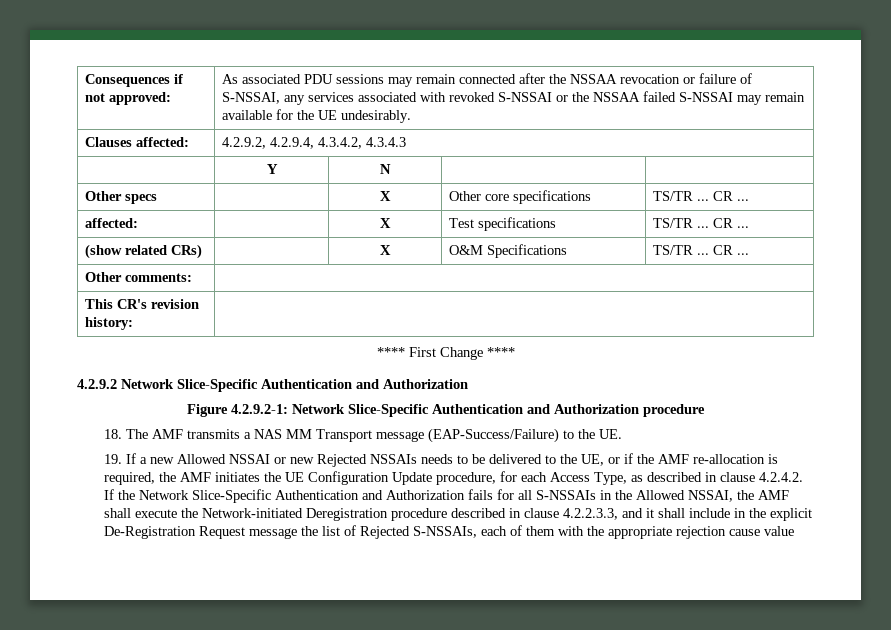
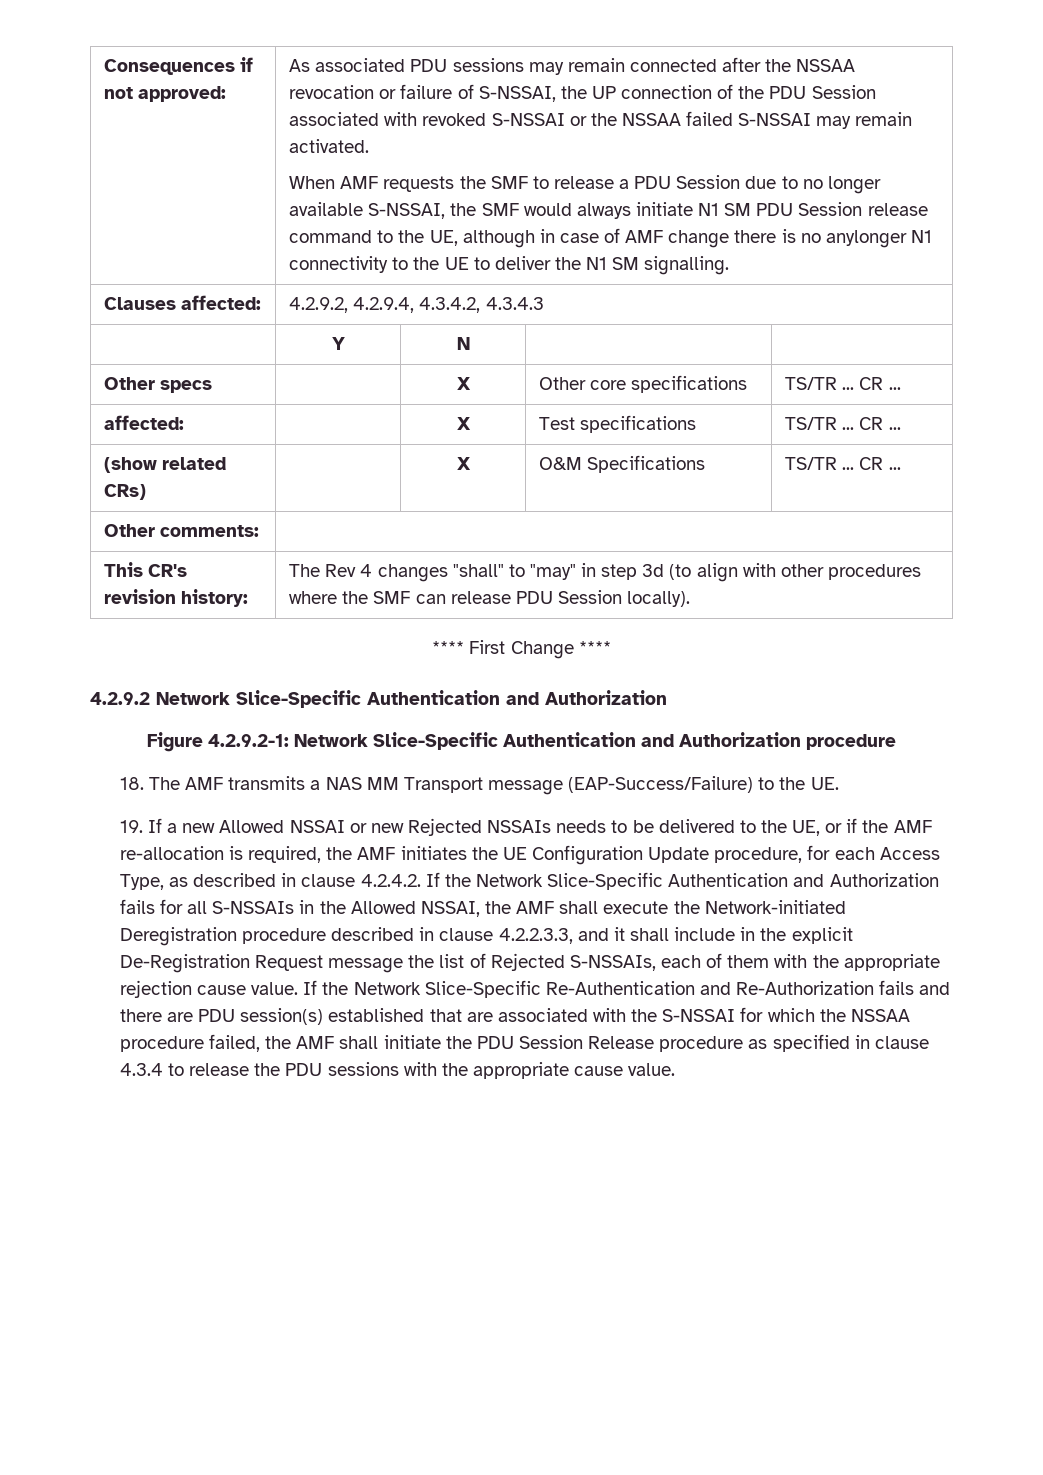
- As associated PDU sessions may remain connected after the NSSAA revocation or failure of S-NSSAI, any services associated with revoked S-NSSAI or the NSSAA failed S-NSSAI may remain available for the UE undesirably.
+ As associated PDU sessions may remain connected after the NSSAA revocation or failure of S-NSSAI, the UP connection of the PDU Session associated with revoked S-NSSAI or the NSSAA failed S-NSSAI may remain activated.
+ When AMF requests the SMF to release a PDU Session due to no longer available S-NSSAI, the SMF would always initiate N1 SM PDU Session release command to the UE, although in case of AMF change there is no anylonger N1 connectivity to the UE to deliver the N1 SM signalling.
- This CR's revision history: |
+ This CR's revision history: | The Rev 4 changes "shall" to "may" in step 3d (to align with other procedures where the SMF can release PDU Session locally).
- 19. If a new Allowed NSSAI or new Rejected NSSAIs needs to be delivered to the UE, or if the AMF re-allocation is required, the AMF initiates the UE Configuration Update procedure, for each Access Type, as described in clause 4.2.4.2. If the Network Slice-Specific Authentication and Authorization fails for all S-NSSAIs in the Allowed NSSAI, the AMF shall execute the Network-initiated Deregistration procedure described in clause 4.2.2.3.3, and it shall include in the explicit De-Registration Request message the list of Rejected S-NSSAIs, each of them with the appropriate rejection cause value
+ 19. If a new Allowed NSSAI or new Rejected NSSAIs needs to be delivered to the UE, or if the AMF re-allocation is required, the AMF initiates the UE Configuration Update procedure, for each Access Type, as described in clause 4.2.4.2. If the Network Slice-Specific Authentication and Authorization fails for all S-NSSAIs in the Allowed NSSAI, the AMF shall execute the Network-initiated Deregistration procedure described in clause 4.2.2.3.3, and it shall include in the explicit De-Registration Request message the list of Rejected S-NSSAIs, each of them with the appropriate rejection cause value. If the Network Slice-Specific Re-Authentication and Re-Authorization fails and there are PDU session(s) established that are associated with the S-NSSAI for which the NSSAA procedure failed, the AMF shall initiate the PDU Session Release procedure as specified in clause 4.3.4 to release the PDU sessions with the appropriate cause value.

